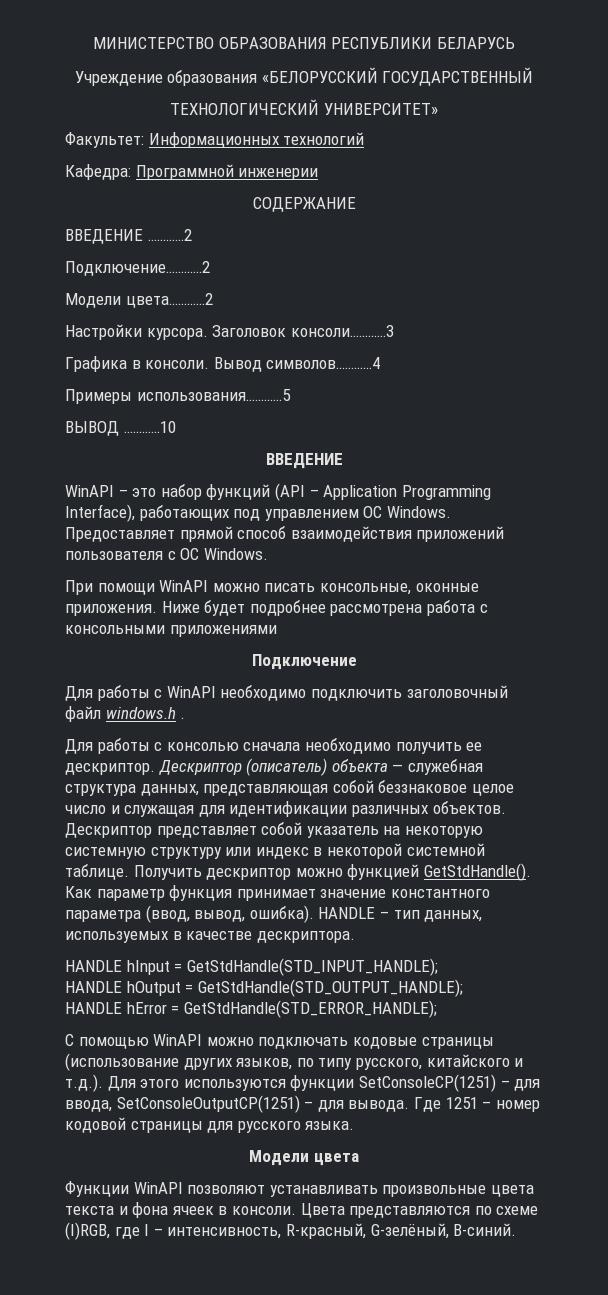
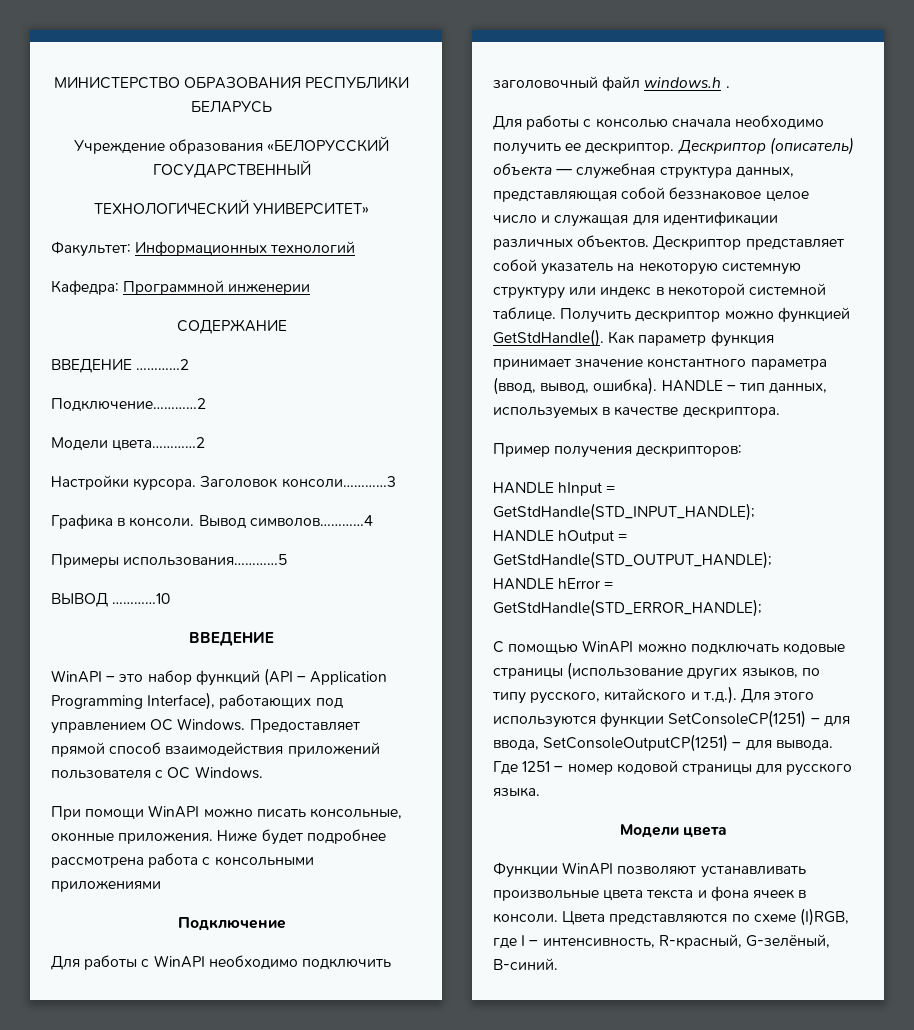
+ Пример получения дескрипторов:

